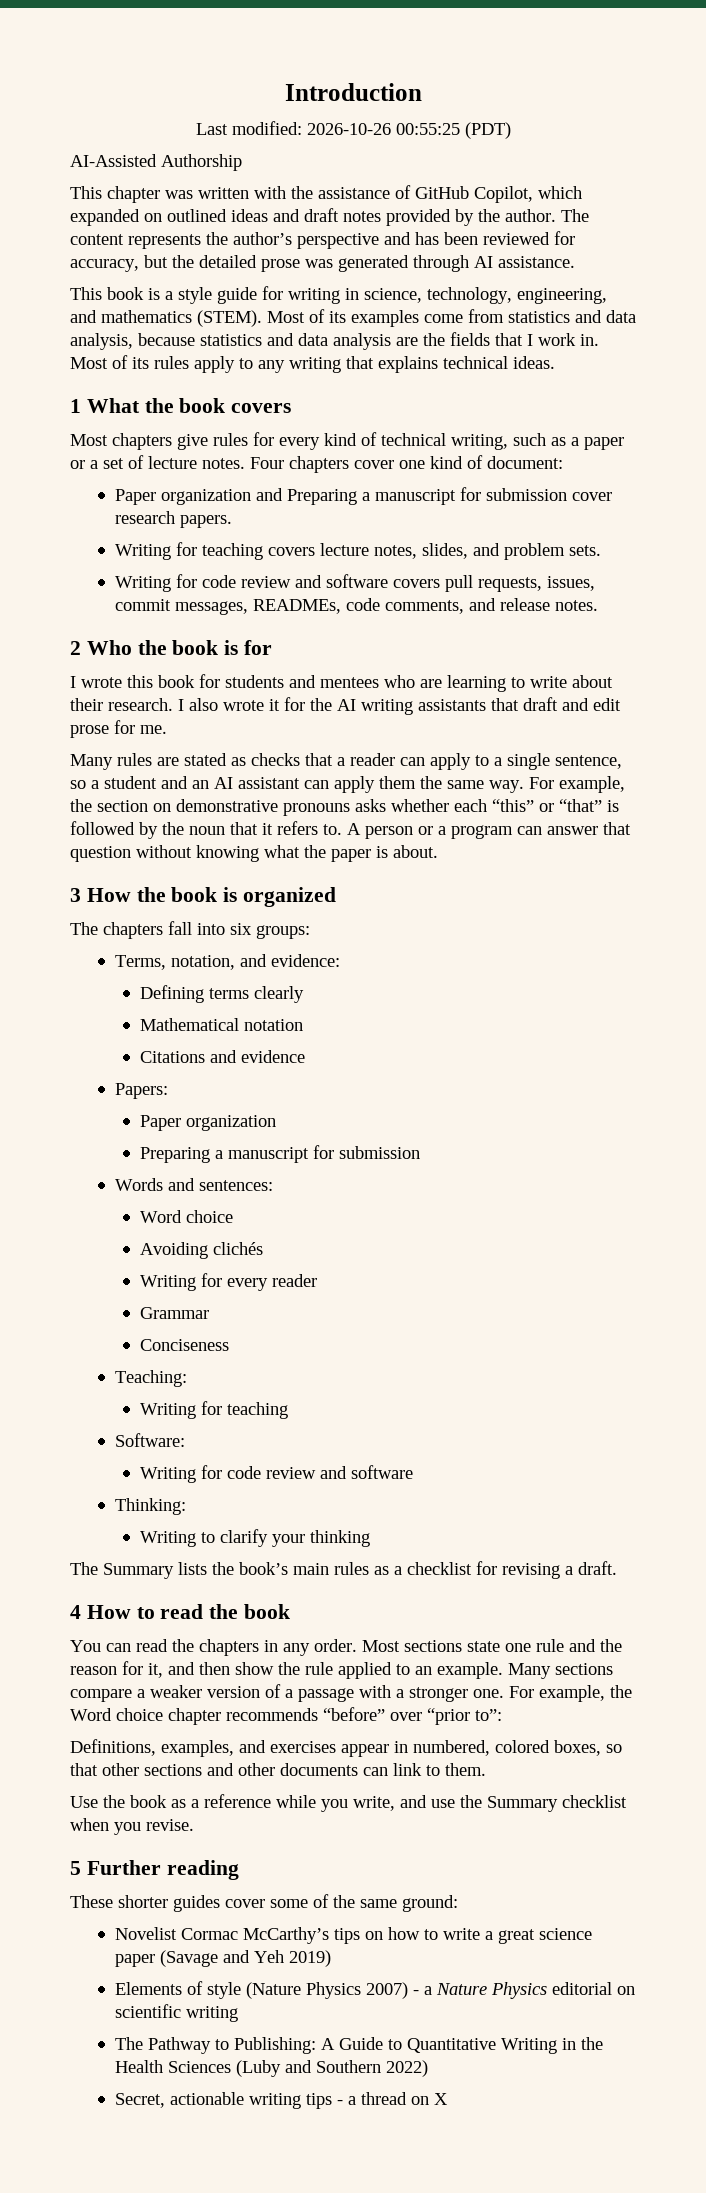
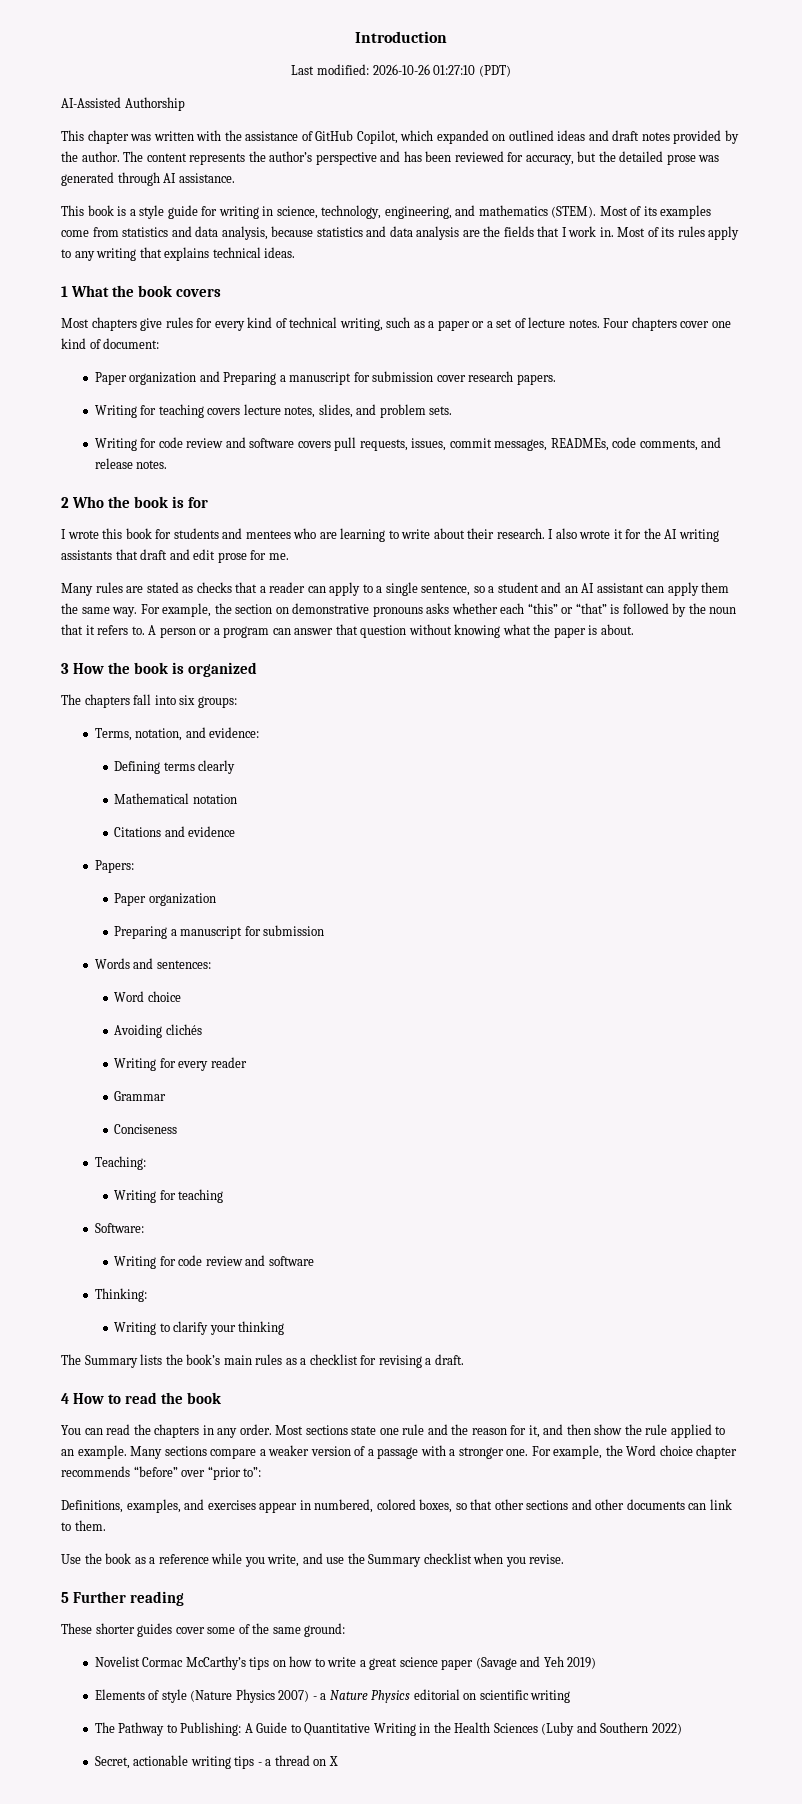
- Last modified: 2026-10-26 00:55:25 (PDT)
+ Last modified: 2026-10-26 01:27:10 (PDT)

